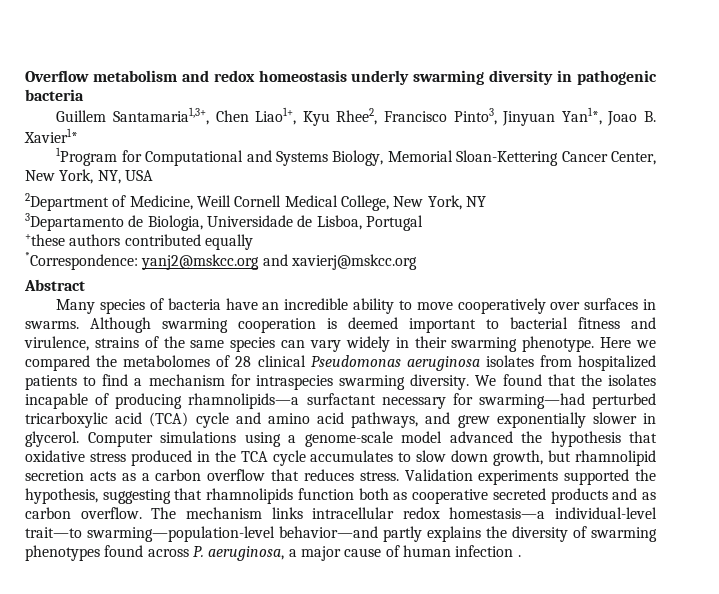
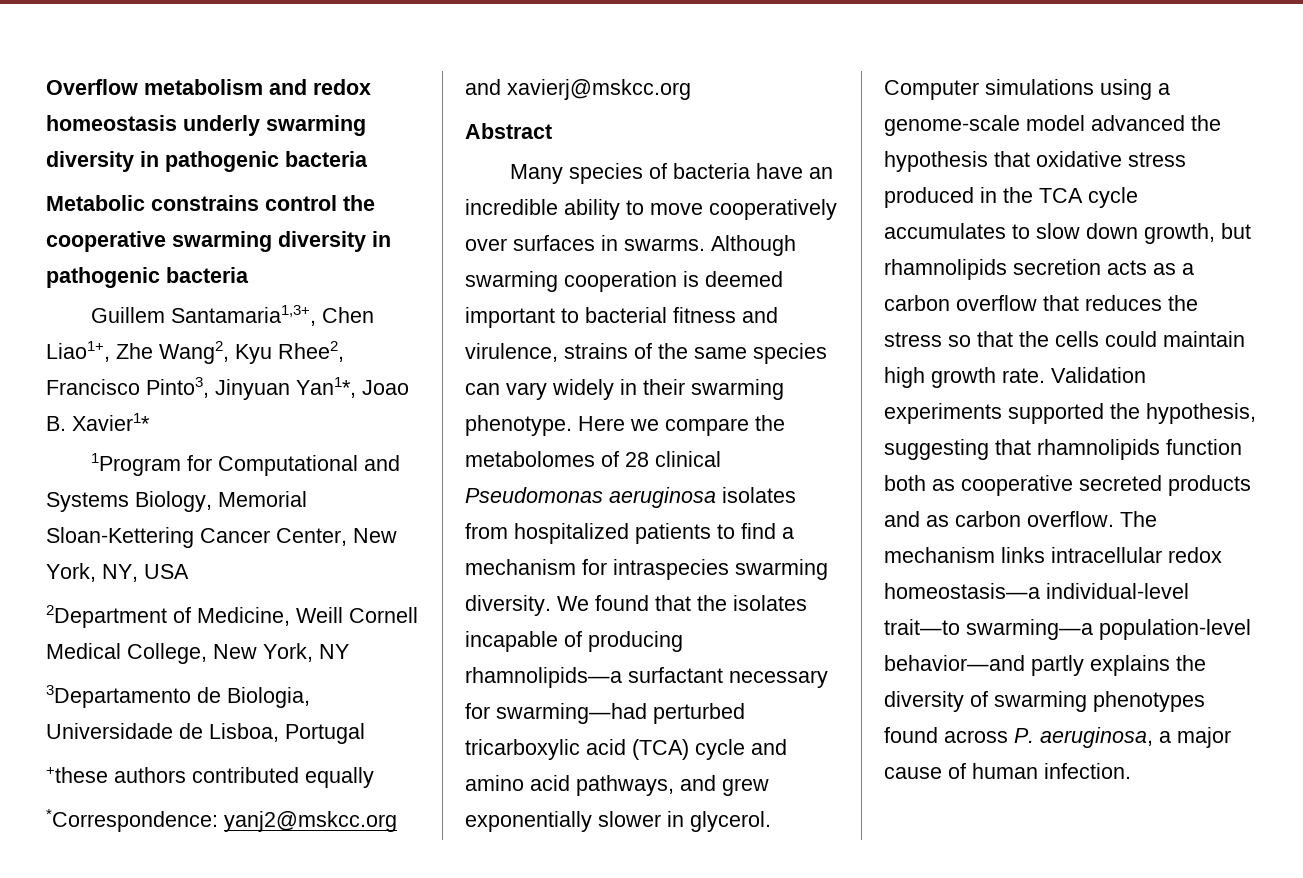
+ Metabolic constrains control the cooperative swarming diversity in pathogenic bacteria
- Guillem Santamaria1,3+, Chen Liao1+, Kyu Rhee2, Francisco Pinto3, Jinyuan Yan1*, Joao B. Xavier1*
+ Guillem Santamaria1,3+, Chen Liao1+, Zhe Wang2, Kyu Rhee2, Francisco Pinto3, Jinyuan Yan1*, Joao B. Xavier1*
- Here we compared the metabolomes of 28 clinical Pseudomonas aeruginosa isolates from hospitalized patients to find a mechanism for intraspecies swarming diversity.
+ Here we compare the metabolomes of 28 clinical Pseudomonas aeruginosa isolates from hospitalized patients to find a mechanism for intraspecies swarming diversity.
- Computer simulations using a genome-scale model advanced the hypothesis that oxidative stress produced in the TCA cycle accumulates to slow down growth, but rhamnolipid secretion acts as a carbon overflow that reduces stress.
+ Computer simulations using a genome-scale model advanced the hypothesis that oxidative stress produced in the TCA cycle accumulates to slow down growth, but rhamnolipids secretion acts as a carbon overflow that reduces the stress so that the cells could maintain high growth rate.
- The mechanism links intracellular redox homestasis—a individual-level trait—to swarming—population-level behavior—and partly explains the diversity of swarming phenotypes found across P. aeruginosa, a major cause of human infection .
+ The mechanism links intracellular redox homeostasis—a individual-level trait—to swarming—a population-level behavior—and partly explains the diversity of swarming phenotypes found across P. aeruginosa, a major cause of human infection.

